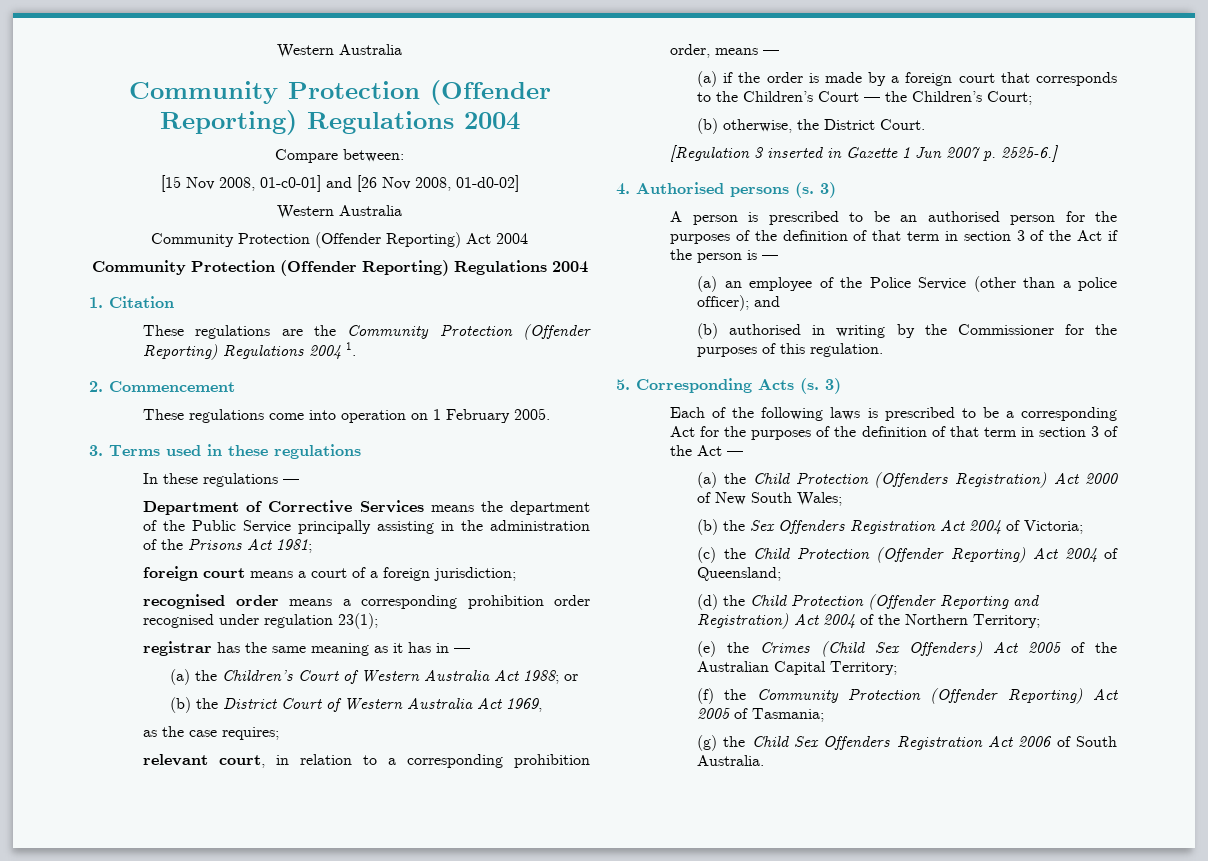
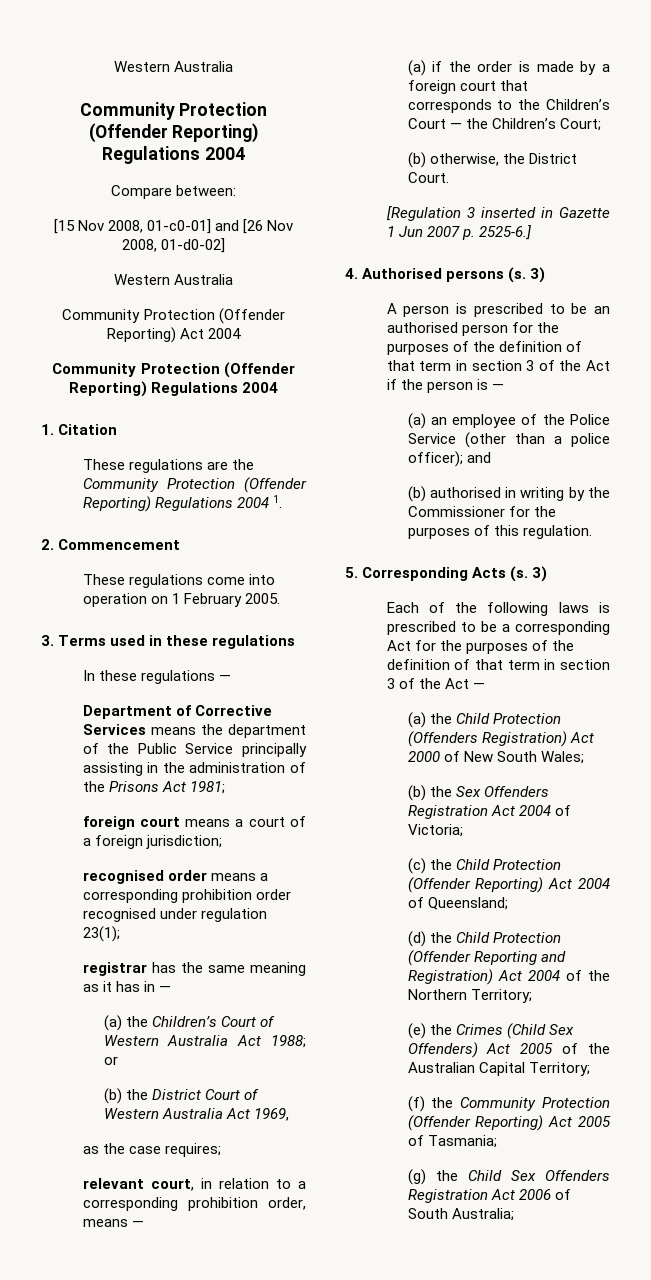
- (g) the Child Sex Offenders Registration Act 2006 of South Australia.
+ (g) the Child Sex Offenders Registration Act 2006 of South Australia;

